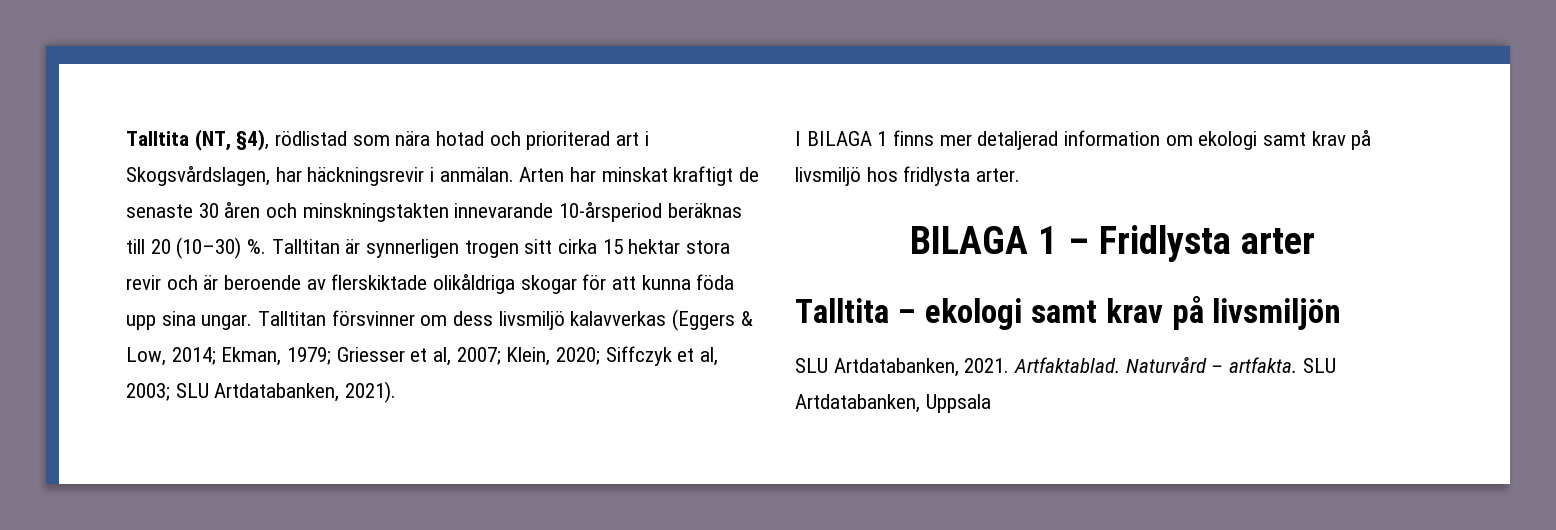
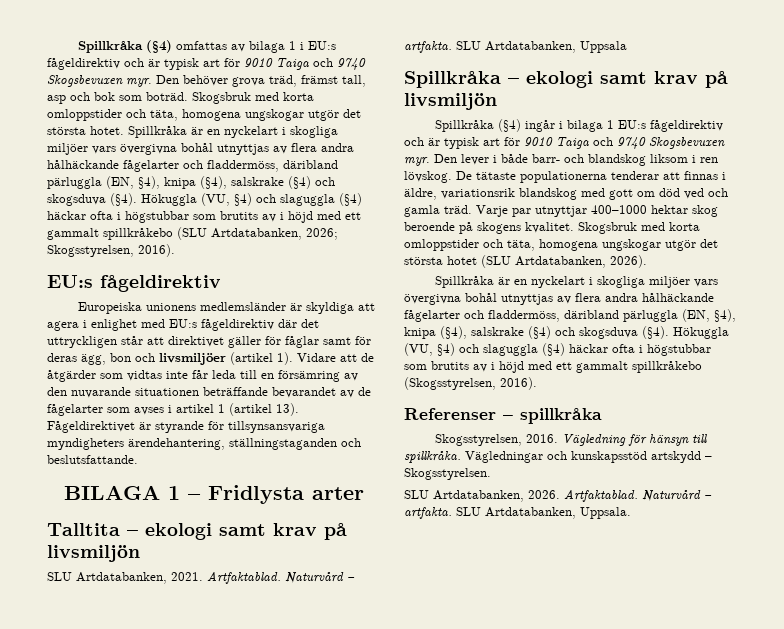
- Talltita (NT, §4), rödlistad som nära hotad och prioriterad art i Skogsvårdslagen, har häckningsrevir i anmälan. Arten har minskat kraftigt de senaste 30 åren och minskningstakten innevarande 10-årsperiod beräknas till 20 (10–30) %. Talltitan är synnerligen trogen sitt cirka 15 hektar stora revir och är beroende av flerskiktade olikåldriga skogar för att kunna föda upp sina ungar. Talltitan försvinner om dess livsmiljö kalavverkas (Eggers & Low, 2014; Ekman, 1979; Griesser et al, 2007; Klein, 2020; Siffczyk et al, 2003; SLU Artdatabanken, 2021).
- I BILAGA 1 finns mer detaljerad information om ekologi samt krav på livsmiljö hos fridlysta arter.
+ Spillkråka (§4) omfattas av bilaga 1 i EU:s fågeldirektiv och är typisk art för 9010 Taiga och 9740 Skogsbevuxen myr. Den behöver grova träd, främst tall, asp och bok som boträd. Skogsbruk med korta omloppstider och täta, homogena ungskogar utgör det största hotet. Spillkråka är en nyckelart i skogliga miljöer vars övergivna bohål utnyttjas av flera andra hålhäckande fågelarter och fladdermöss, däribland pärluggla (EN, §4), knipa (§4), salskrake (§4) och skogsduva (§4). Hökuggla (VU, §4) och slaguggla (§4) häckar ofta i högstubbar som brutits av i höjd med ett gammalt spillkråkebo (SLU Artdatabanken, 2026; Skogsstyrelsen, 2016).
+ EU:s fågeldirektiv
+ Europeiska unionens medlemsländer är skyldiga att agera i enlighet med EU:s fågeldirektiv där det uttryckligen står att direktivet gäller för fåglar samt för deras ägg, bon och livsmiljöer (artikel 1). Vidare att de åtgärder som vidtas inte får leda till en försämring av den nuvarande situationen beträffande bevarandet av de fågelarter som avses i artikel 1 (artikel 13). Fågeldirektivet är styrande för tillsynsansvariga myndigheters ärendehantering, ställningstaganden och beslutsfattande.
+ Spillkråka – ekologi samt krav på livsmiljön
+ Spillkråka (§4) ingår i bilaga 1 EU:s fågeldirektiv och är typisk art för 9010 Taiga och 9740 Skogsbevuxen myr. Den lever i både barr- och blandskog liksom i ren lövskog. De tätaste populationerna tenderar att finnas i äldre, variationsrik blandskog med gott om död ved och gamla träd. Varje par utnyttjar 400–1000 hektar skog beroende på skogens kvalitet. Skogsbruk med korta omloppstider och täta, homogena ungskogar utgör det största hotet (SLU Artdatabanken, 2026).
+ Spillkråka är en nyckelart i skogliga miljöer vars övergivna bohål utnyttjas av flera andra hålhäckande fågelarter och fladdermöss, däribland pärluggla (EN, §4), knipa (§4), salskrake (§4) och skogsduva (§4). Hökuggla (VU, §4) och slaguggla (§4) häckar ofta i högstubbar som brutits av i höjd med ett gammalt spillkråkebo (Skogsstyrelsen, 2016).
+ Referenser – spillkråka
+ Skogsstyrelsen, 2016. Vägledning för hänsyn till spillkråka. Vägledningar och kunskapsstöd artskydd – Skogsstyrelsen.
+ SLU Artdatabanken, 2026. Artfaktablad. Naturvård – artfakta. SLU Artdatabanken, Uppsala.

